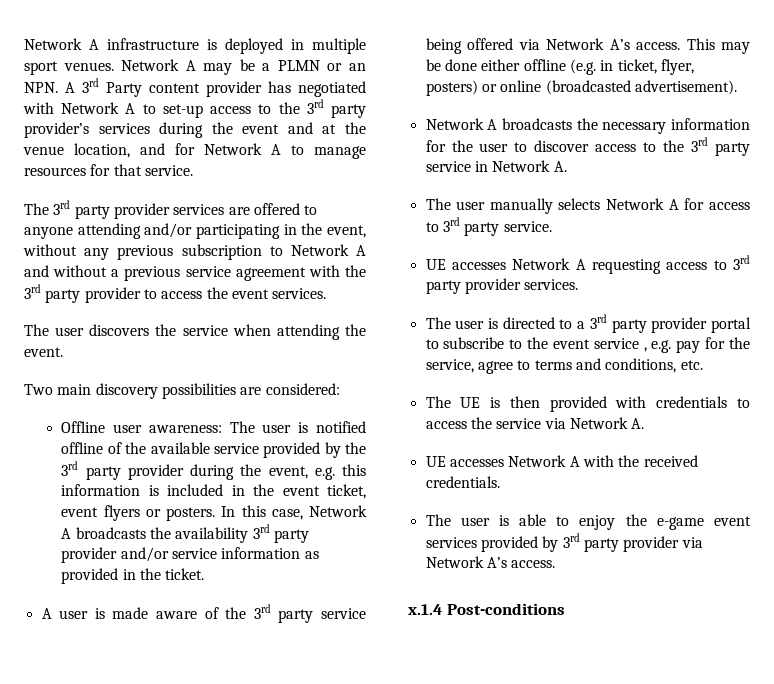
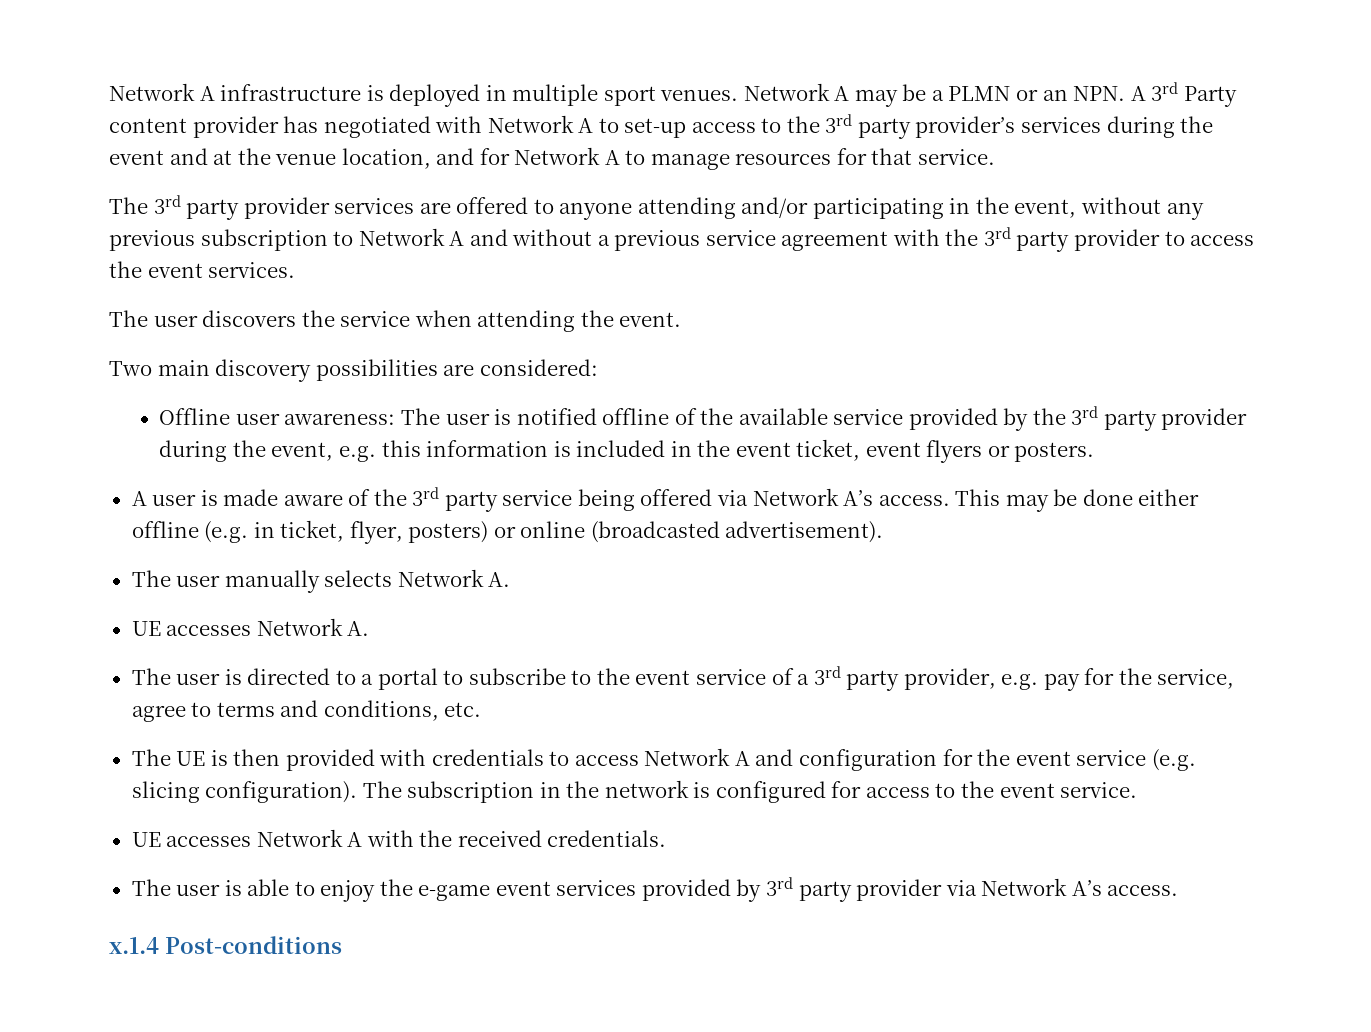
- In this case, Network A broadcasts the availability 3rd party provider and/or service information as provided in the ticket.
- Network A broadcasts the necessary information for the user to discover access to the 3rd party service in Network A.
- The user manually selects Network A for access to 3rd party service.
- UE accesses Network A requesting access to 3rd party provider services.
+ The user manually selects Network A.
+ UE accesses Network A.
- The user is directed to a 3rd party provider portal to subscribe to the event service , e.g. pay for the service, agree to terms and conditions, etc.
+ The user is directed to a portal to subscribe to the event service of a 3rd party provider, e.g. pay for the service, agree to terms and conditions, etc.
- The UE is then provided with credentials to access the service via Network A.
+ The UE is then provided with credentials to access Network A and configuration for the event service (e.g. slicing configuration). The subscription in the network is configured for access to the event service.

